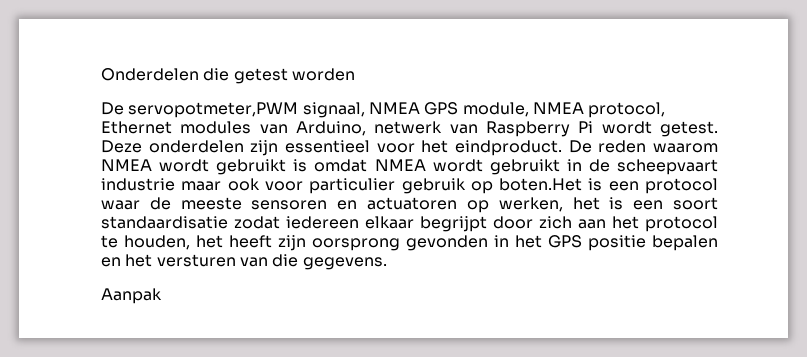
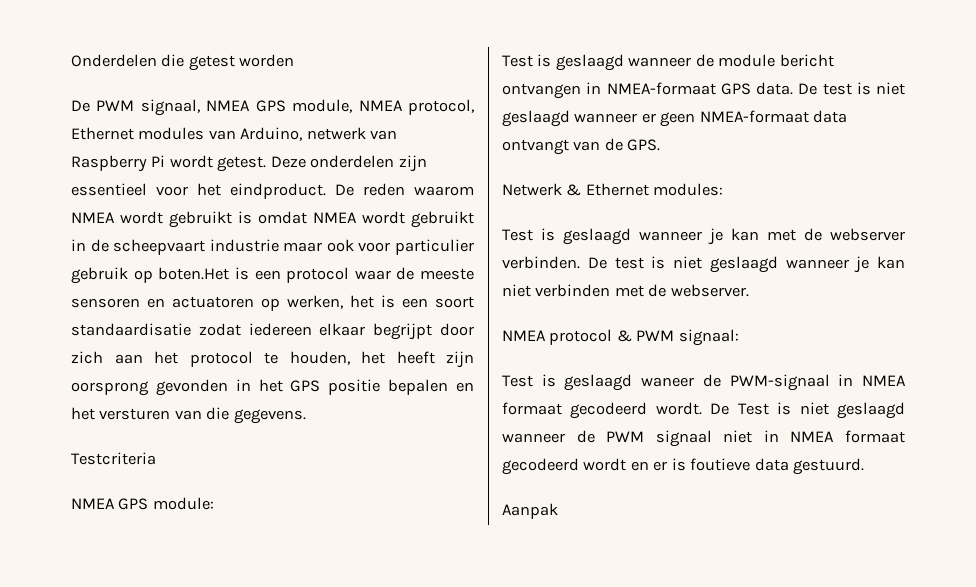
- De servopotmeter,PWM signaal, NMEA GPS module, NMEA protocol, Ethernet modules van Arduino, netwerk van Raspberry Pi wordt getest.
+ De PWM signaal, NMEA GPS module, NMEA protocol, Ethernet modules van Arduino, netwerk van Raspberry Pi wordt getest.
+ Testcriteria
+ NMEA GPS module:
+ Test is geslaagd wanneer de module bericht ontvangen in NMEA-formaat GPS data. De test is niet geslaagd wanneer er geen NMEA-formaat data ontvangt van de GPS.
+ Netwerk & Ethernet modules:
+ Test is geslaagd wanneer je kan met de webserver verbinden. De test is niet geslaagd wanneer je kan niet verbinden met de webserver.
+ NMEA protocol & PWM signaal:
+ Test is geslaagd waneer de PWM-signaal in NMEA formaat gecodeerd wordt. De Test is niet geslaagd wanneer de PWM signaal niet in NMEA formaat gecodeerd wordt en er is foutieve data gestuurd.

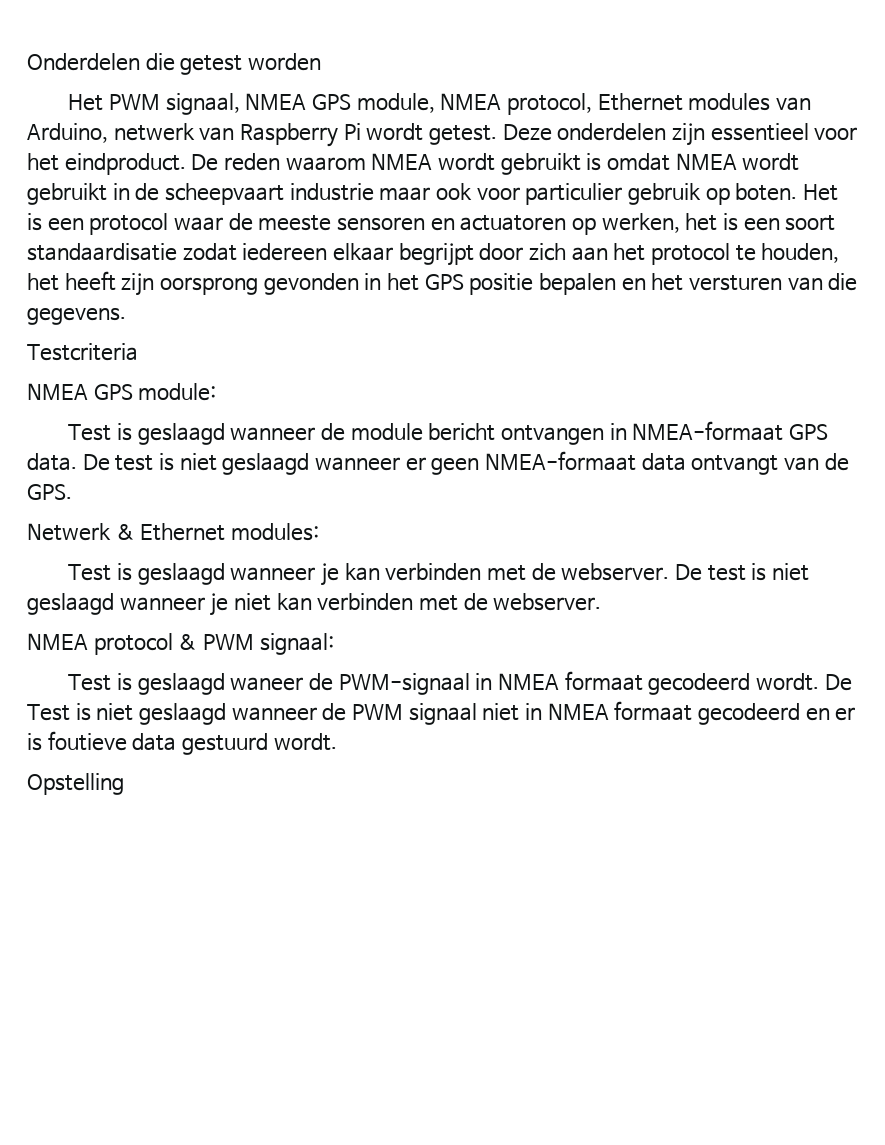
- De PWM signaal, NMEA GPS module, NMEA protocol, Ethernet modules van Arduino, netwerk van Raspberry Pi wordt getest.
+ Het PWM signaal, NMEA GPS module, NMEA protocol, Ethernet modules van Arduino, netwerk van Raspberry Pi wordt getest.
- De reden waarom NMEA wordt gebruikt is omdat NMEA wordt gebruikt in de scheepvaart industrie maar ook voor particulier gebruik op boten.Het is een protocol waar de meeste sensoren en actuatoren op werken, het is een soort standaardisatie zodat iedereen elkaar begrijpt door zich aan het protocol te houden, het heeft zijn oorsprong gevonden in het GPS positie bepalen en het versturen van die gegevens.
+ De reden waarom NMEA wordt gebruikt is omdat NMEA wordt gebruikt in de scheepvaart industrie maar ook voor particulier gebruik op boten. Het is een protocol waar de meeste sensoren en actuatoren op werken, het is een soort standaardisatie zodat iedereen elkaar begrijpt door zich aan het protocol te houden, het heeft zijn oorsprong gevonden in het GPS positie bepalen en het versturen van die gegevens.
- Test is geslaagd wanneer je kan met de webserver verbinden.
+ Test is geslaagd wanneer je kan verbinden met de webserver.
- De test is niet geslaagd wanneer je kan niet verbinden met de webserver.
+ De test is niet geslaagd wanneer je niet kan verbinden met de webserver.
- De Test is niet geslaagd wanneer de PWM signaal niet in NMEA formaat gecodeerd wordt en er is foutieve data gestuurd.
- Aanpak
+ De Test is niet geslaagd wanneer de PWM signaal niet in NMEA formaat gecodeerd en er is foutieve data gestuurd wordt.
+ Opstelling

